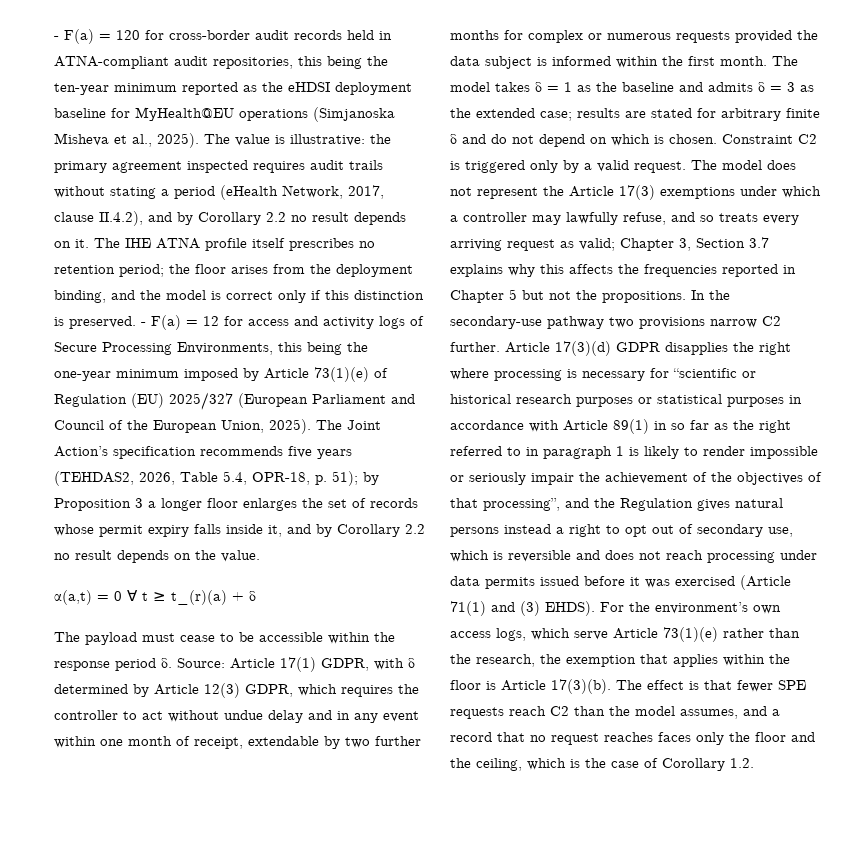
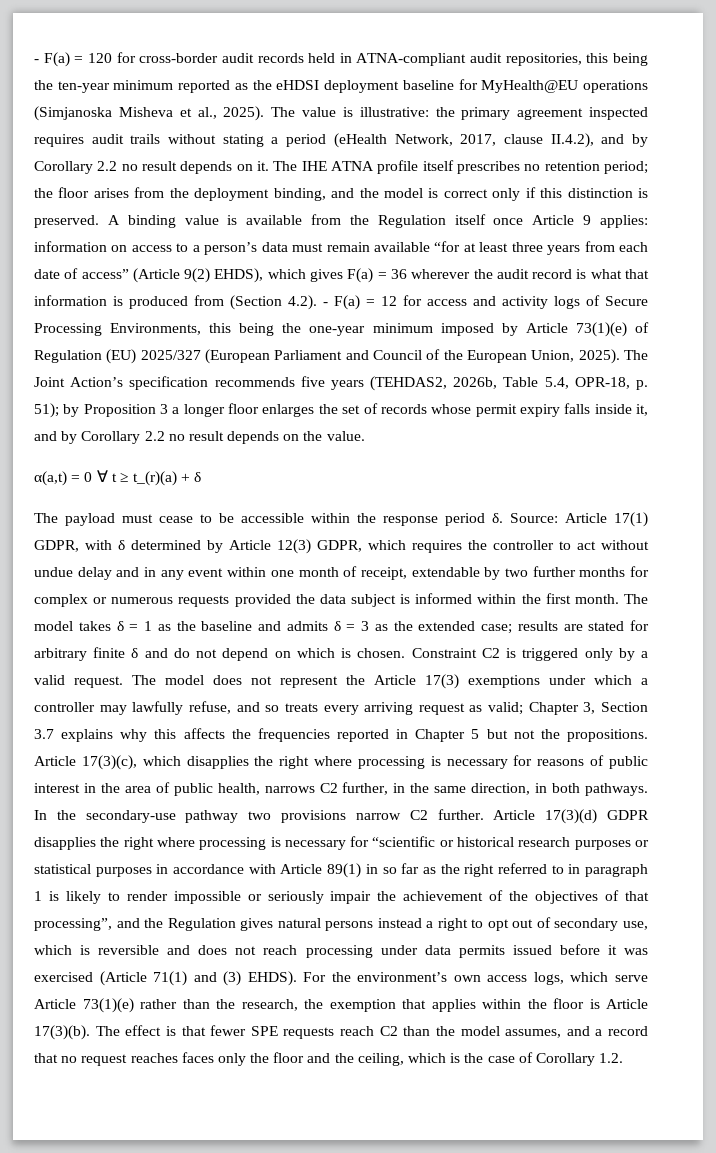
- - F(a) = 12 for access and activity logs of Secure Processing Environments, this being the one-year minimum imposed by Article 73(1)(e) of Regulation (EU) 2025/327 (European Parliament and Council of the European Union, 2025).
+ A binding value is available from the Regulation itself once Article 9 applies: information on access to a person’s data must remain available “for at least three years from each date of access” (Article 9(2) EHDS), which gives F(a) = 36 wherever the audit record is what that information is produced from (Section 4.2). - F(a) = 12 for access and activity logs of Secure Processing Environments, this being the one-year minimum imposed by Article 73(1)(e) of Regulation (EU) 2025/327 (European Parliament and Council of the European Union, 2025).
- The Joint Action’s specification recommends five years (TEHDAS2, 2026, Table 5.4, OPR-18, p. 51); by Proposition 3 a longer floor enlarges the set of records whose permit expiry falls inside it, and by Corollary 2.2 no result depends on the value.
+ The Joint Action’s specification recommends five years (TEHDAS2, 2026b, Table 5.4, OPR-18, p. 51); by Proposition 3 a longer floor enlarges the set of records whose permit expiry falls inside it, and by Corollary 2.2 no result depends on the value.
+ Article 17(3)(c), which disapplies the right where processing is necessary for reasons of public interest in the area of public health, narrows C2 further, in the same direction, in both pathways.

